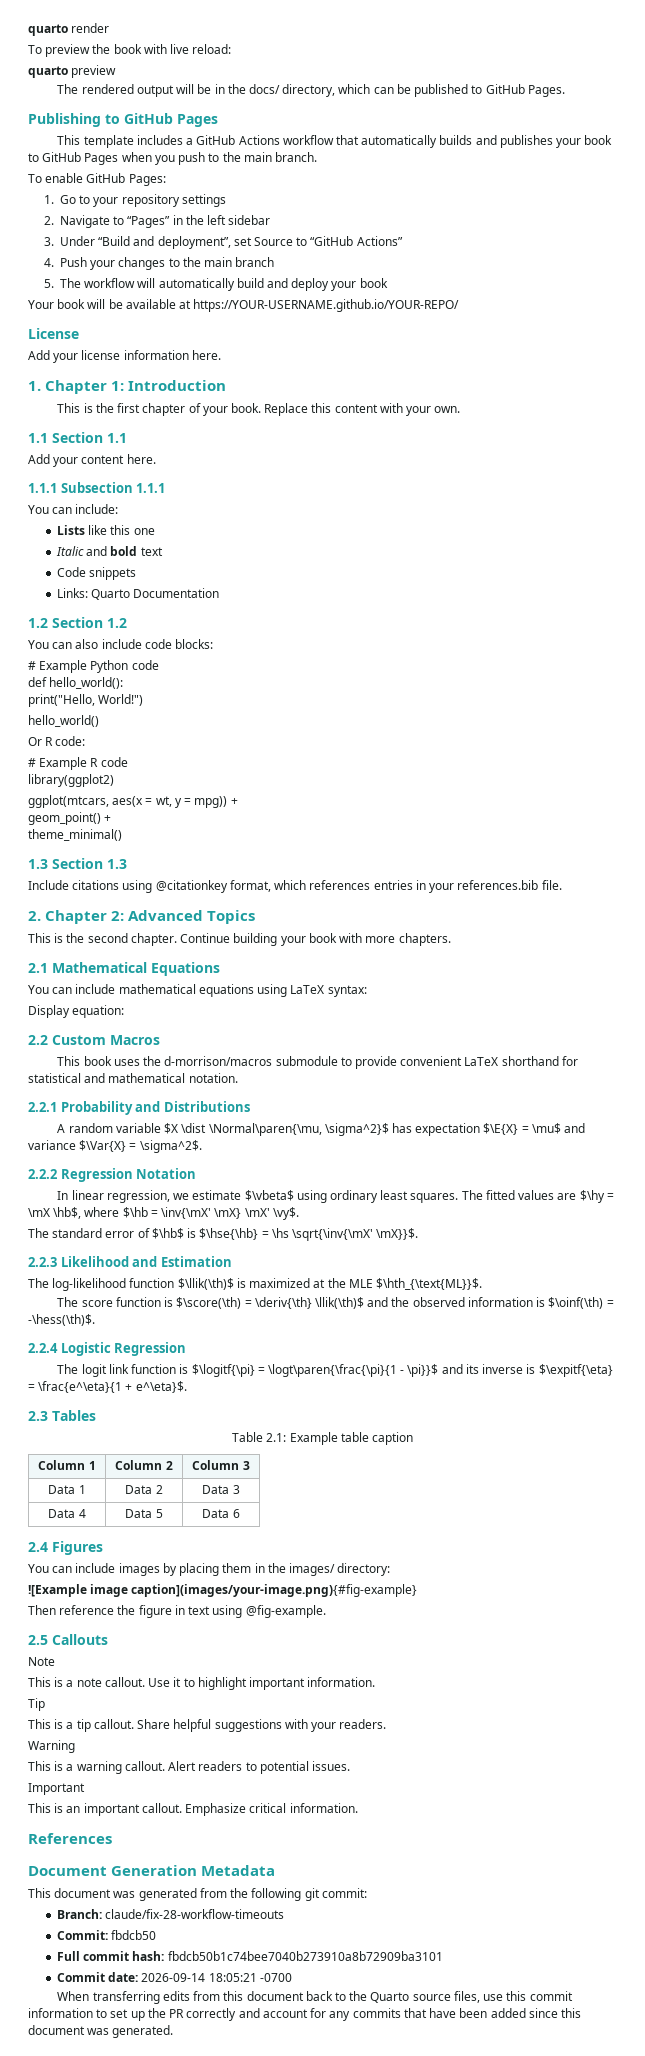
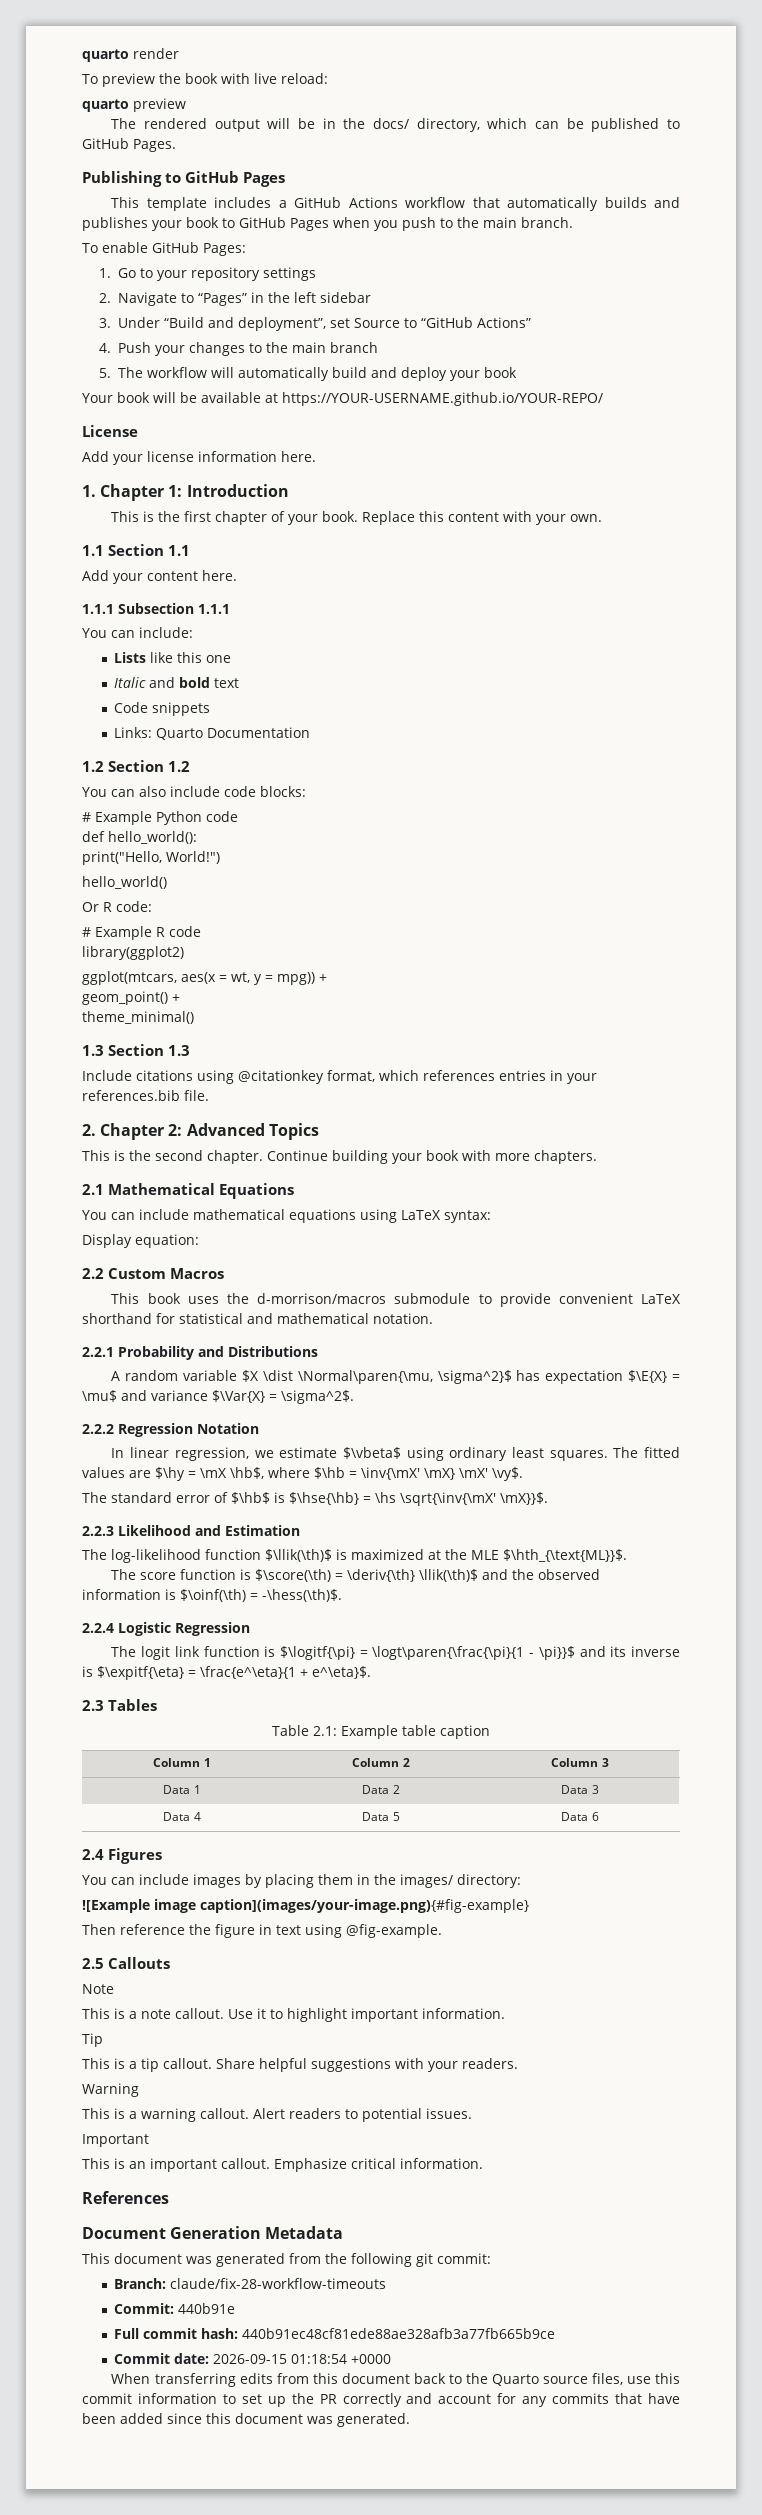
- Commit: fbdcb50
+ Commit: 440b91e
- Full commit hash: fbdcb50b1c74bee7040b273910a8b72909ba3101
+ Full commit hash: 440b91ec48cf81ede88ae328afb3a77fb665b9ce
- Commit date: 2026-09-14 18:05:21 -0700
+ Commit date: 2026-09-15 01:18:54 +0000

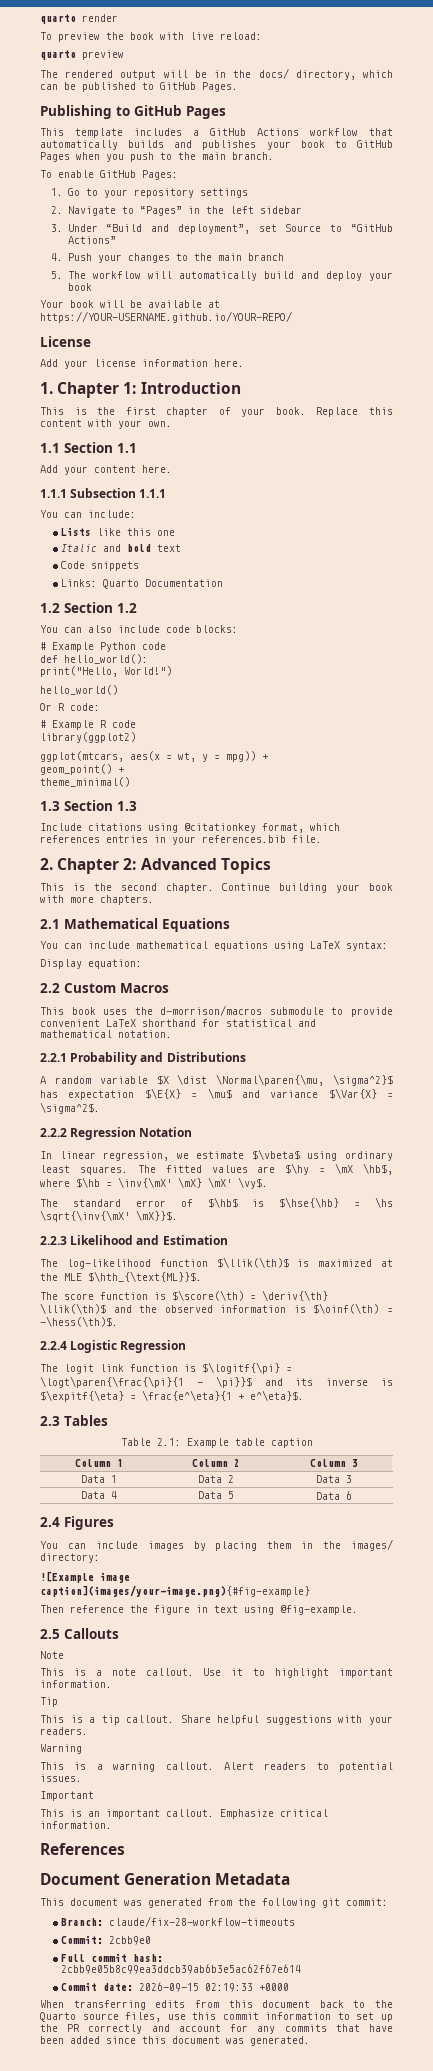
- Commit: 440b91e
+ Commit: 2cbb9e0
- Full commit hash: 440b91ec48cf81ede88ae328afb3a77fb665b9ce
+ Full commit hash: 2cbb9e05b8c99ea3ddcb39ab6b3e5ac62f67e614
- Commit date: 2026-09-15 01:18:54 +0000
+ Commit date: 2026-09-15 02:19:33 +0000

